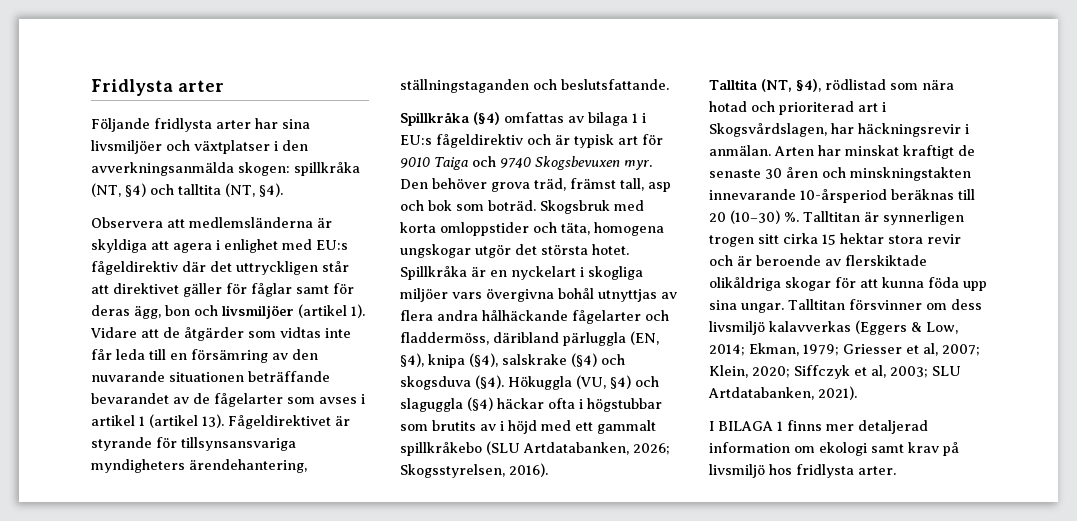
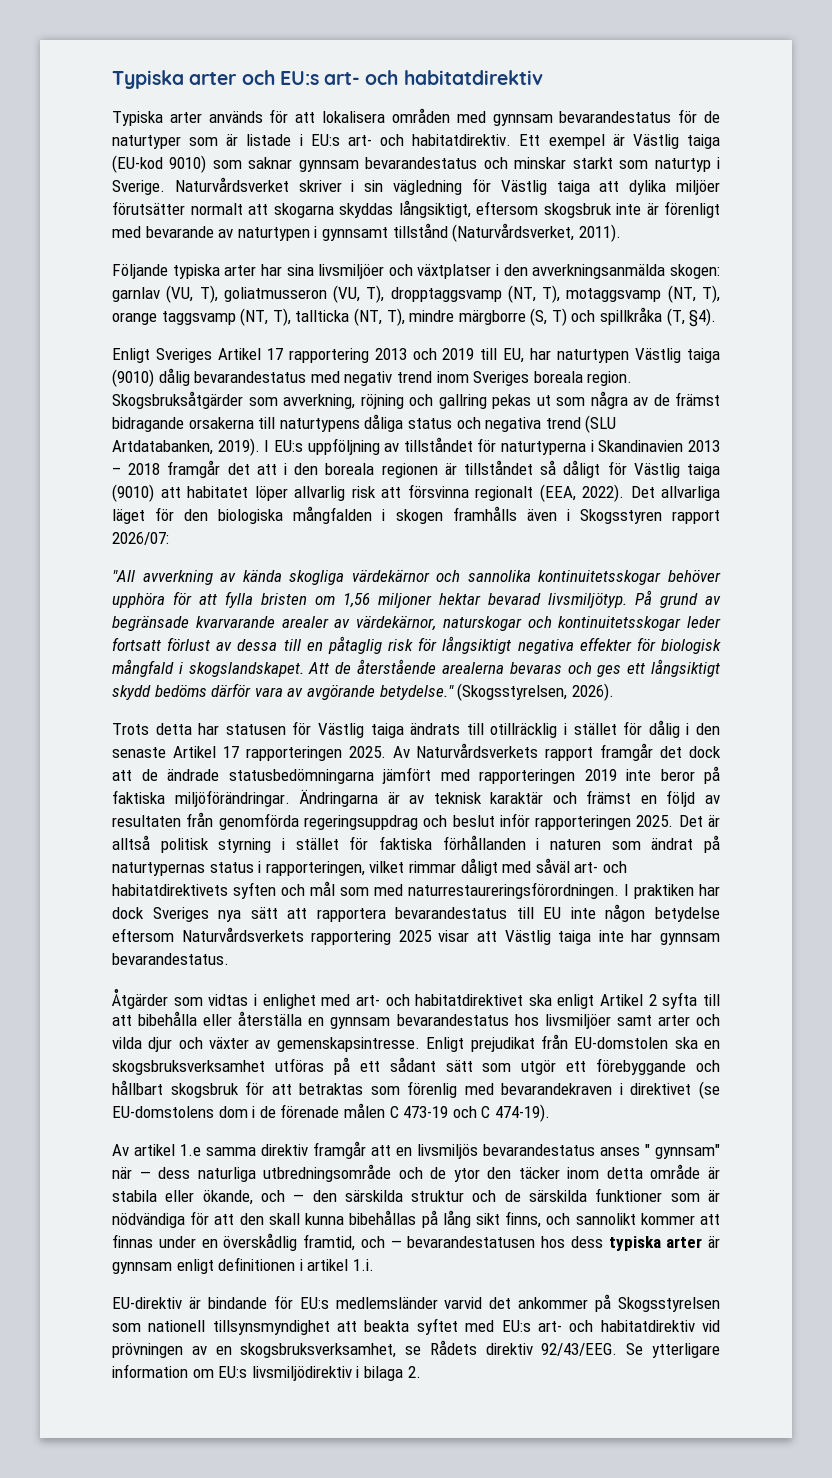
- Fridlysta arter
+ Typiska arter och EU:s art- och habitatdirektiv
+ Typiska arter används för att lokalisera områden med gynnsam bevarandestatus för de naturtyper som är listade i EU:s art- och habitatdirektiv. Ett exempel är Västlig taiga (EU-kod 9010) som saknar gynnsam bevarandestatus och minskar starkt som naturtyp i Sverige. Naturvårdsverket skriver i sin vägledning för Västlig taiga att dylika miljöer förutsätter normalt att skogarna skyddas långsiktigt, eftersom skogsbruk inte är förenligt med bevarande av naturtypen i gynnsamt tillstånd (Naturvårdsverket, 2011).
- Följande fridlysta arter har sina livsmiljöer och växtplatser i den avverkningsanmälda skogen: spillkråka (NT, §4) och talltita (NT, §4).
- Observera att medlemsländerna är skyldiga att agera i enlighet med EU:s fågeldirektiv där det uttryckligen står att direktivet gäller för fåglar samt för deras ägg, bon och livsmiljöer (artikel 1). Vidare att de åtgärder som vidtas inte får leda till en försämring av den nuvarande situationen beträffande bevarandet av de fågelarter som avses i artikel 1 (artikel 13). Fågeldirektivet är styrande för tillsynsansvariga myndigheters ärendehantering, ställningstaganden och beslutsfattande.
- Spillkråka (§4) omfattas av bilaga 1 i EU:s fågeldirektiv och är typisk art för 9010 Taiga och 9740 Skogsbevuxen myr. Den behöver grova träd, främst tall, asp och bok som boträd. Skogsbruk med korta omloppstider och täta, homogena ungskogar utgör det största hotet. Spillkråka är en nyckelart i skogliga miljöer vars övergivna bohål utnyttjas av flera andra hålhäckande fågelarter och fladdermöss, däribland pärluggla (EN, §4), knipa (§4), salskrake (§4) och skogsduva (§4). Hökuggla (VU, §4) och slaguggla (§4) häckar ofta i högstubbar som brutits av i höjd med ett gammalt spillkråkebo (SLU Artdatabanken, 2026; Skogsstyrelsen, 2016).
- Talltita (NT, §4), rödlistad som nära hotad och prioriterad art i Skogsvårdslagen, har häckningsrevir i anmälan. Arten har minskat kraftigt de senaste 30 åren och minskningstakten innevarande 10-årsperiod beräknas till 20 (10–30) %. Talltitan är synnerligen trogen sitt cirka 15 hektar stora revir och är beroende av flerskiktade olikåldriga skogar för att kunna föda upp sina ungar. Talltitan försvinner om dess livsmiljö kalavverkas (Eggers & Low, 2014; Ekman, 1979; Griesser et al, 2007; Klein, 2020; Siffczyk et al, 2003; SLU Artdatabanken, 2021).
- I BILAGA 1 finns mer detaljerad information om ekologi samt krav på livsmiljö hos fridlysta arter.
+ Följande typiska arter har sina livsmiljöer och växtplatser i den avverkningsanmälda skogen: garnlav (VU, T), goliatmusseron (VU, T), dropptaggsvamp (NT, T), motaggsvamp (NT, T), orange taggsvamp (NT, T), tallticka (NT, T), mindre märgborre (S, T) och spillkråka (T, §4).
+ Enligt Sveriges Artikel 17 rapportering 2013 och 2019 till EU, har naturtypen Västlig taiga (9010) dålig bevarandestatus med negativ trend inom Sveriges boreala region. Skogsbruksåtgärder som avverkning, röjning och gallring pekas ut som några av de främst bidragande orsakerna till naturtypens dåliga status och negativa trend (SLU Artdatabanken, 2019). I EU:s uppföljning av tillståndet för naturtyperna i Skandinavien 2013 – 2018 framgår det att i den boreala regionen är tillståndet så dåligt för Västlig taiga (9010) att habitatet löper allvarlig risk att försvinna regionalt (EEA, 2022). Det allvarliga läget för den biologiska mångfalden i skogen framhålls även i Skogsstyren rapport 2026/07:
+ "All avverkning av kända skogliga värdekärnor och sannolika kontinuitetsskogar behöver upphöra för att fylla bristen om 1,56 miljoner hektar bevarad livsmiljötyp. På grund av begränsade kvarvarande arealer av värdekärnor, naturskogar och kontinuitetsskogar leder fortsatt förlust av dessa till en påtaglig risk för långsiktigt negativa effekter för biologisk mångfald i skogslandskapet. Att de återstående arealerna bevaras och ges ett långsiktigt skydd bedöms därför vara av avgörande betydelse." (Skogsstyrelsen, 2026).
+ Trots detta har statusen för Västlig taiga ändrats till otillräcklig i stället för dålig i den senaste Artikel 17 rapporteringen 2025. Av Naturvårdsverkets rapport framgår det dock att de ändrade statusbedömningarna jämfört med rapporteringen 2019 inte beror på faktiska miljöförändringar. Ändringarna är av teknisk karaktär och främst en följd av resultaten från genomförda regeringsuppdrag och beslut inför rapporteringen 2025. Det är alltså politisk styrning i stället för faktiska förhållanden i naturen som ändrat på naturtypernas status i rapporteringen, vilket rimmar dåligt med såväl art- och habitatdirektivets syften och mål som med naturrestaureringsförordningen. I praktiken har dock Sveriges nya sätt att rapportera bevarandestatus till EU inte någon betydelse eftersom Naturvårdsverkets rapportering 2025 visar att Västlig taiga inte har gynnsam bevarandestatus.
+ Åtgärder som vidtas i enlighet med art- och habitatdirektivet ska enligt Artikel 2 syfta till att bibehålla eller återställa en gynnsam bevarandestatus hos livsmiljöer samt arter och vilda djur och växter av gemenskapsintresse. Enligt prejudikat från EU-domstolen ska en skogsbruksverksamhet utföras på ett sådant sätt som utgör ett förebyggande och hållbart skogsbruk för att betraktas som förenlig med bevarandekraven i direktivet (se EU-domstolens dom i de förenade målen C 473-19 och C 474-19).
+ Av artikel 1.e samma direktiv framgår att en livsmiljös bevarandestatus anses " gynnsam" när — dess naturliga utbredningsområde och de ytor den täcker inom detta område är stabila eller ökande, och — den särskilda struktur och de särskilda funktioner som är nödvändiga för att den skall kunna bibehållas på lång sikt finns, och sannolikt kommer att finnas under en överskådlig framtid, och — bevarandestatusen hos dess typiska arter är gynnsam enligt definitionen i artikel 1.i.
+ EU-direktiv är bindande för EU:s medlemsländer varvid det ankommer på Skogsstyrelsen som nationell tillsynsmyndighet att beakta syftet med EU:s art- och habitatdirektiv vid prövningen av en skogsbruksverksamhet, se Rådets direktiv 92/43/EEG. Se ytterligare information om EU:s livsmiljödirektiv i bilaga 2.

